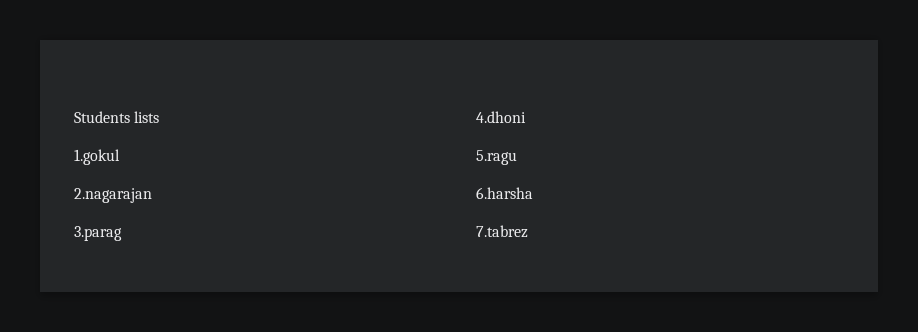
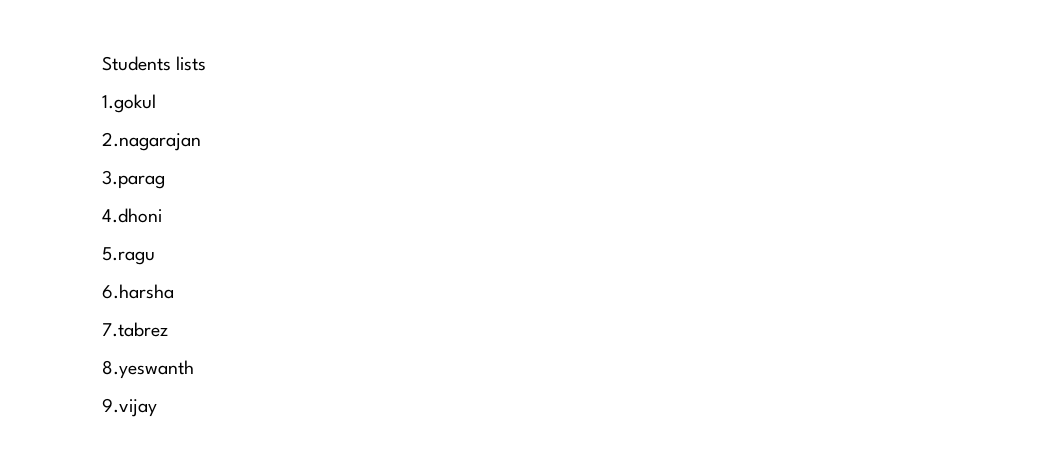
+ 8.yeswanth
+ 9.vijay

